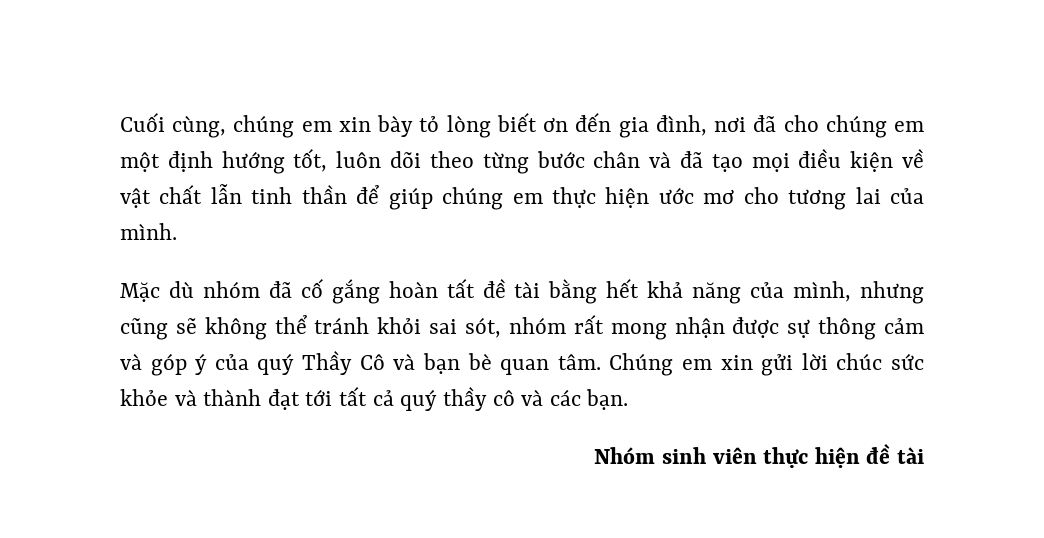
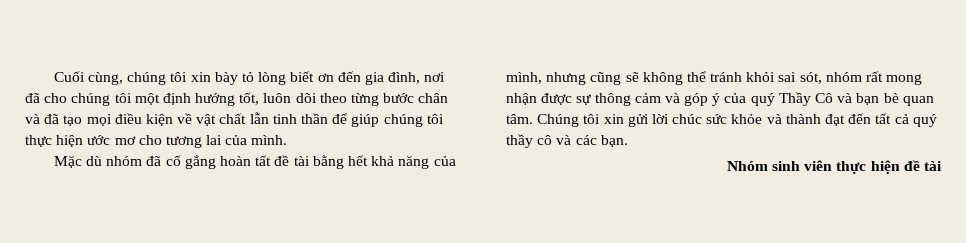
- Cuối cùng, chúng em xin bày tỏ lòng biết ơn đến gia đình, nơi đã cho chúng em một định hướng tốt, luôn dõi theo từng bước chân và đã tạo mọi điều kiện về vật chất lẫn tinh thần để giúp chúng em thực hiện ước mơ cho tương lai của mình.
+ Cuối cùng, chúng tôi xin bày tỏ lòng biết ơn đến gia đình, nơi đã cho chúng tôi một định hướng tốt, luôn dõi theo từng bước chân và đã tạo mọi điều kiện về vật chất lẫn tinh thần để giúp chúng tôi thực hiện ước mơ cho tương lai của mình.
- Chúng em xin gửi lời chúc sức khỏe và thành đạt tới tất cả quý thầy cô và các bạn.
+ Chúng tôi xin gửi lời chúc sức khỏe và thành đạt đến tất cả quý thầy cô và các bạn.

